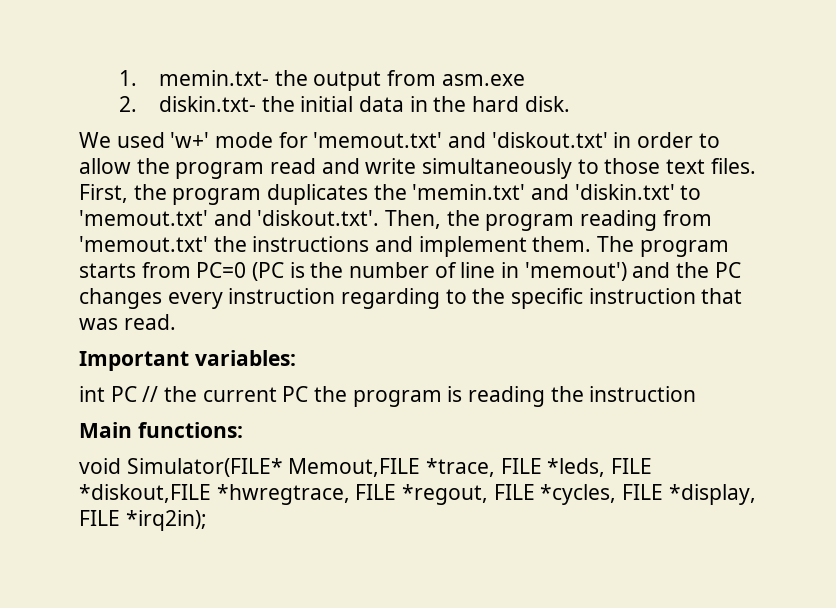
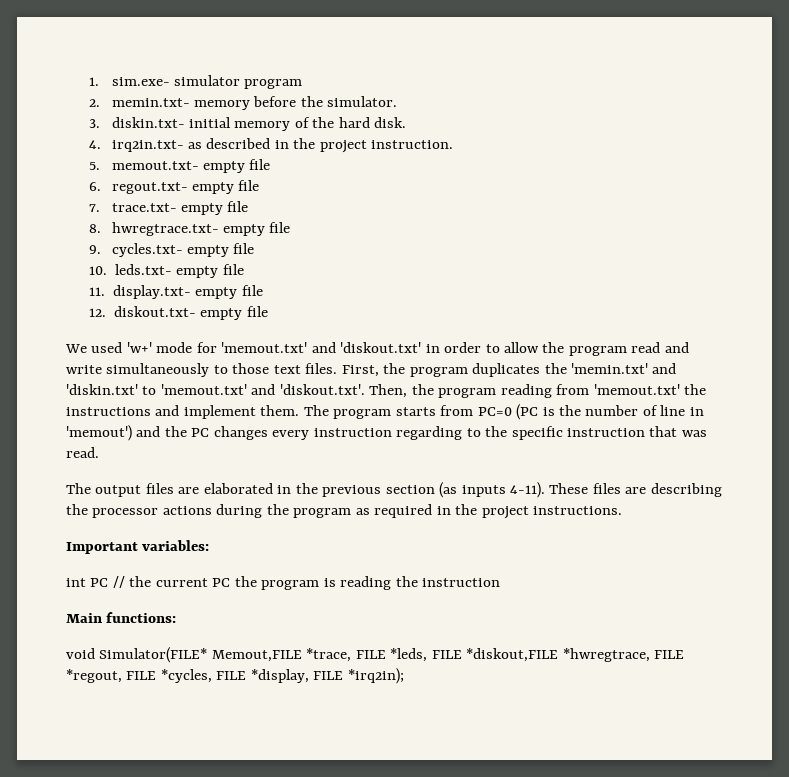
- 1. memin.txt- the output from asm.exe
- 2. diskin.txt- the initial data in the hard disk.
+ 1. sim.exe- simulator program
+ 2. memin.txt- memory before the simulator.
+ 3. diskin.txt- initial memory of the hard disk.
+ 4. irq2in.txt- as described in the project instruction.
+ 5. memout.txt- empty file
+ 6. regout.txt- empty file
+ 7. trace.txt- empty file
+ 8. hwregtrace.txt- empty file
+ 9. cycles.txt- empty file
+ 10. leds.txt- empty file
+ 11. display.txt- empty file
+ 12. diskout.txt- empty file
+ The output files are elaborated in the previous section (as inputs 4-11). These files are describing the processor actions during the program as required in the project instructions.

